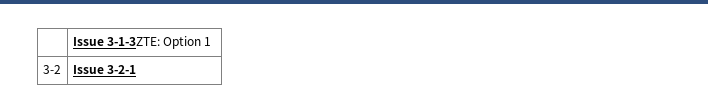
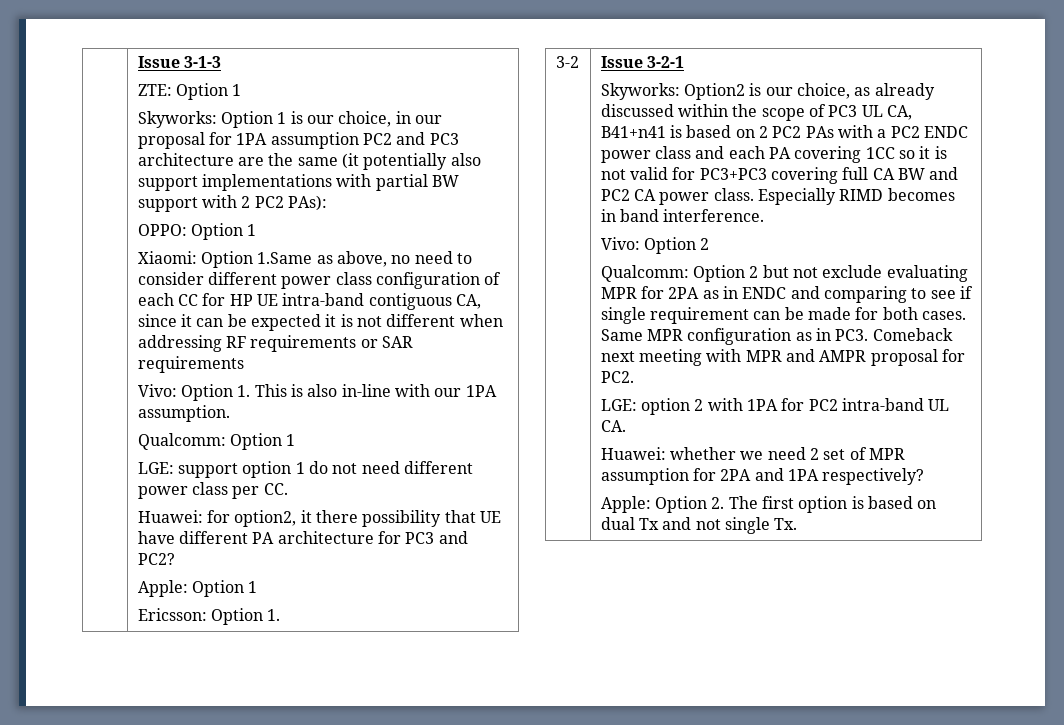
- Issue 3-1-3ZTE: Option 1
+ Issue 3-1-3
+ ZTE: Option 1
+ Skyworks: Option 1 is our choice, in our proposal for 1PA assumption PC2 and PC3 architecture are the same (it potentially also support implementations with partial BW support with 2 PC2 PAs):
+ OPPO: Option 1
+ Xiaomi: Option 1.Same as above, no need to consider different power class configuration of each CC for HP UE intra-band contiguous CA, since it can be expected it is not different when addressing RF requirements or SAR requirements
+ Vivo: Option 1. This is also in-line with our 1PA assumption.
+ Qualcomm: Option 1
+ LGE: support option 1 do not need different power class per CC.
+ Huawei: for option2, it there possibility that UE have different PA architecture for PC3 and PC2?
+ Apple: Option 1
+ Ericsson: Option 1.
  3-2 | Issue 3-2-1
+ Skyworks: Option2 is our choice, as already discussed within the scope of PC3 UL CA, B41+n41 is based on 2 PC2 PAs with a PC2 ENDC power class and each PA covering 1CC so it is not valid for PC3+PC3 covering full CA BW and PC2 CA power class. Especially RIMD becomes in band interference.
+ Vivo: Option 2
+ Qualcomm: Option 2 but not exclude evaluating MPR for 2PA as in ENDC and comparing to see if single requirement can be made for both cases. Same MPR configuration as in PC3. Comeback next meeting with MPR and AMPR proposal for PC2.
+ LGE: option 2 with 1PA for PC2 intra-band UL CA.
+ Huawei: whether we need 2 set of MPR assumption for 2PA and 1PA respectively?
+ Apple: Option 2. The first option is based on dual Tx and not single Tx.

